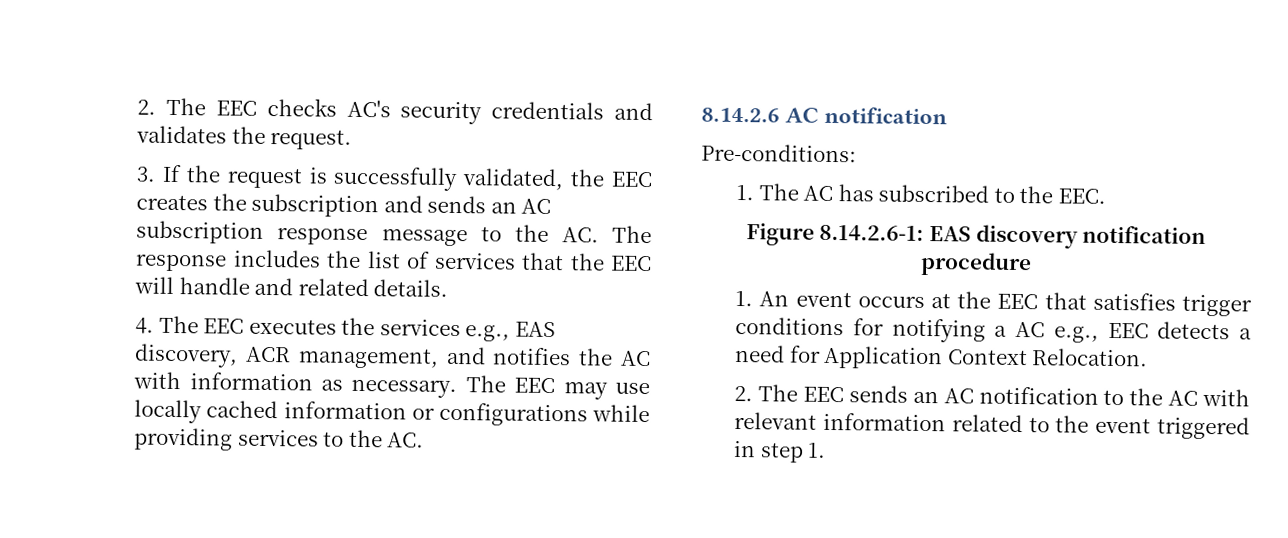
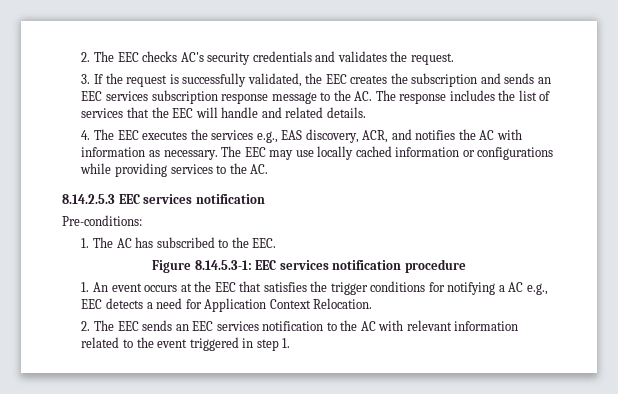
- 3. If the request is successfully validated, the EEC creates the subscription and sends an AC subscription response message to the AC. The response includes the list of services that the EEC will handle and related details.
+ 3. If the request is successfully validated, the EEC creates the subscription and sends an EEC services subscription response message to the AC. The response includes the list of services that the EEC will handle and related details.
- 4. The EEC executes the services e.g., EAS discovery, ACR management, and notifies the AC with information as necessary.
+ 4. The EEC executes the services e.g., EAS discovery, ACR, and notifies the AC with information as necessary.
- 8.14.2.6 AC notification
+ 8.14.2.5.3 EEC services notification
- Figure 8.14.2.6-1: EAS discovery notification procedure
+ Figure 8.14.5.3-1: EEC services notification procedure
- 1. An event occurs at the EEC that satisfies trigger conditions for notifying a AC e.g., EEC detects a need for Application Context Relocation.
+ 1. An event occurs at the EEC that satisfies the trigger conditions for notifying a AC e.g., EEC detects a need for Application Context Relocation.
- 2. The EEC sends an AC notification to the AC with relevant information related to the event triggered in step 1.
+ 2. The EEC sends an EEC services notification to the AC with relevant information related to the event triggered in step 1.

